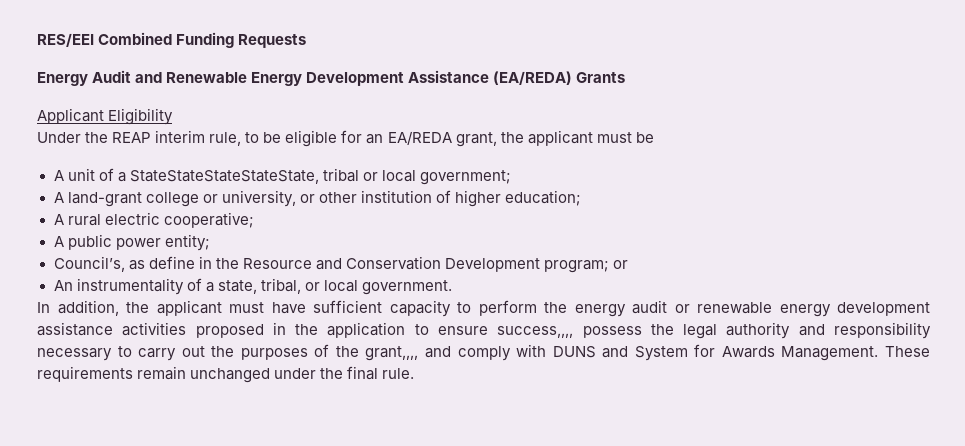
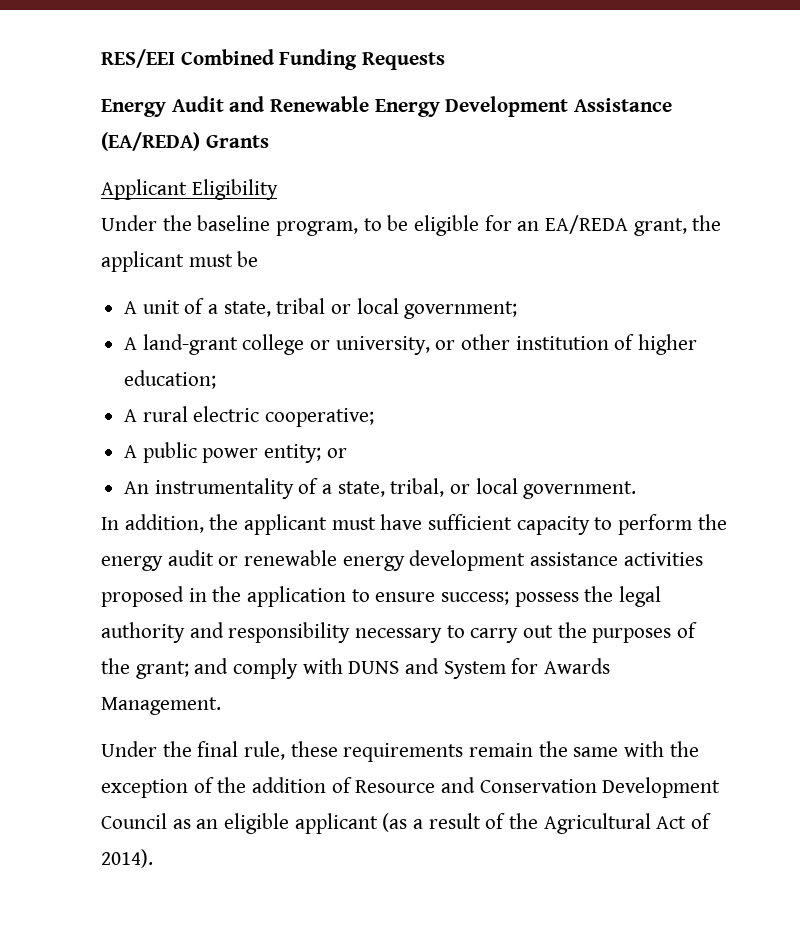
- Under the REAP interim rule, to be eligible for an EA/REDA grant, the applicant must be
+ Under the baseline program, to be eligible for an EA/REDA grant, the applicant must be
- A unit of a StateStateStateStateState, tribal or local government;
+ A unit of a state, tribal or local government;
- A public power entity;
- Council’s, as define in the Resource and Conservation Development program; or
+ A public power entity; or
- In addition, the applicant must have sufficient capacity to perform the energy audit or renewable energy development assistance activities proposed in the application to ensure success,,,, possess the legal authority and responsibility necessary to carry out the purposes of the grant,,,, and comply with DUNS and System for Awards Management. These requirements remain unchanged under the final rule.
+ In addition, the applicant must have sufficient capacity to perform the energy audit or renewable energy development assistance activities proposed in the application to ensure success; possess the legal authority and responsibility necessary to carry out the purposes of the grant; and comply with DUNS and System for Awards Management.
+ Under the final rule, these requirements remain the same with the exception of the addition of Resource and Conservation Development Council as an eligible applicant (as a result of the Agricultural Act of 2014).

